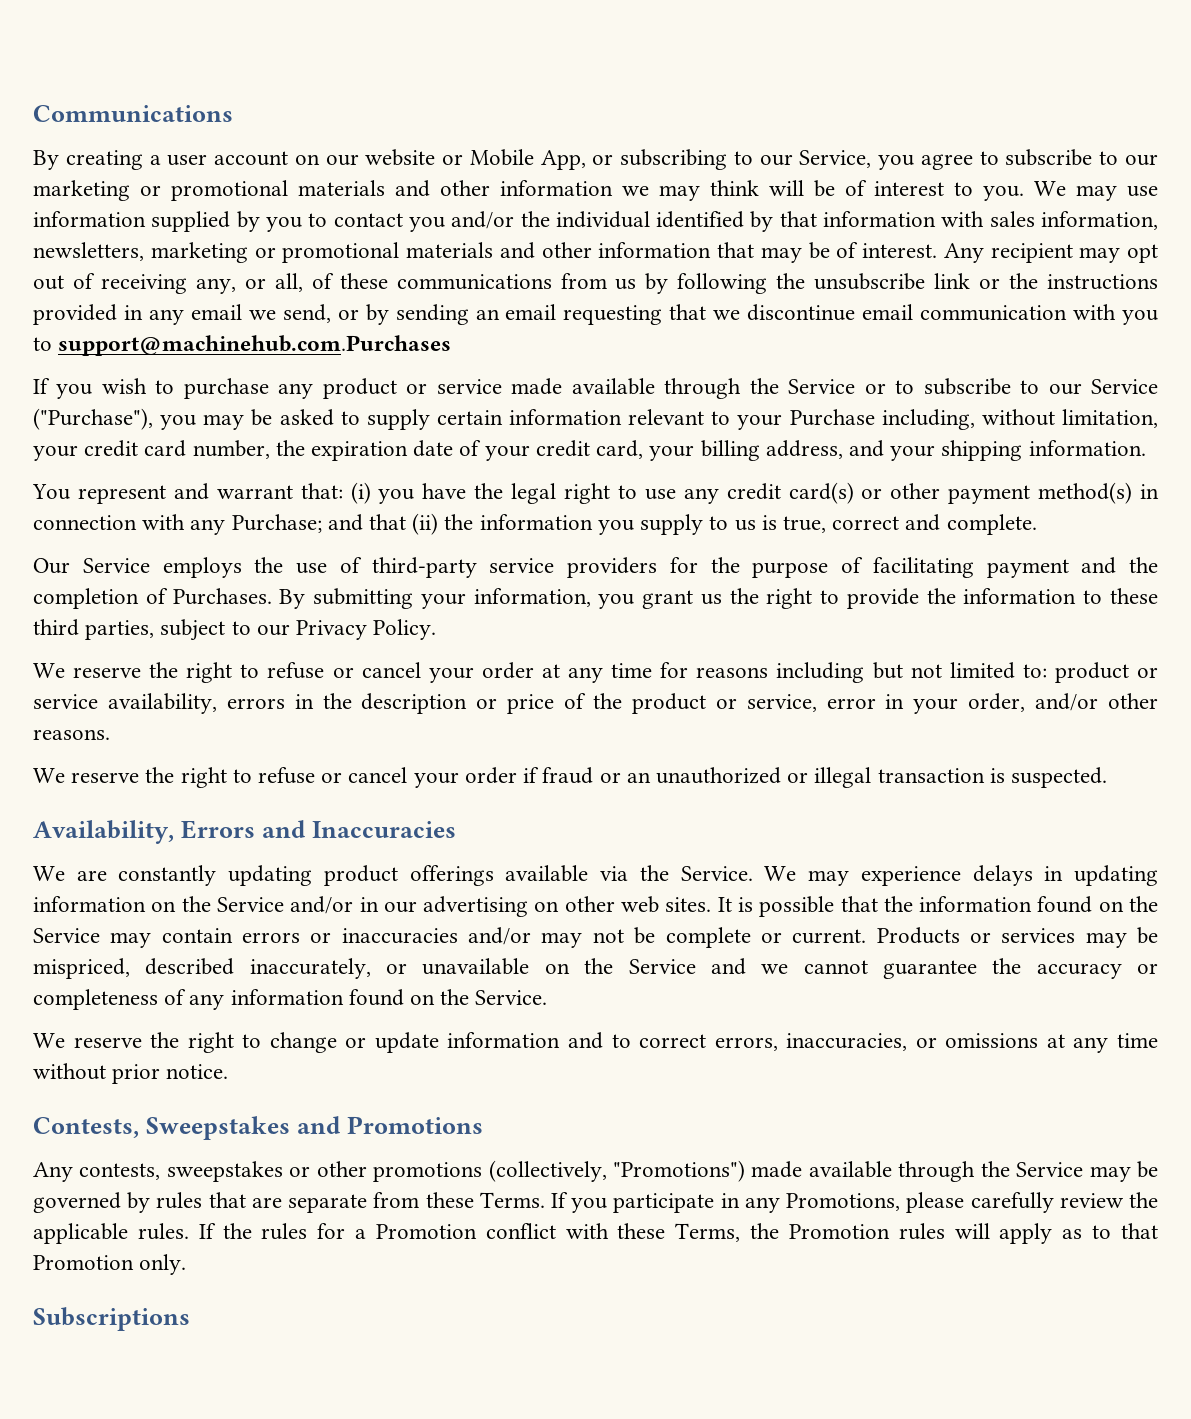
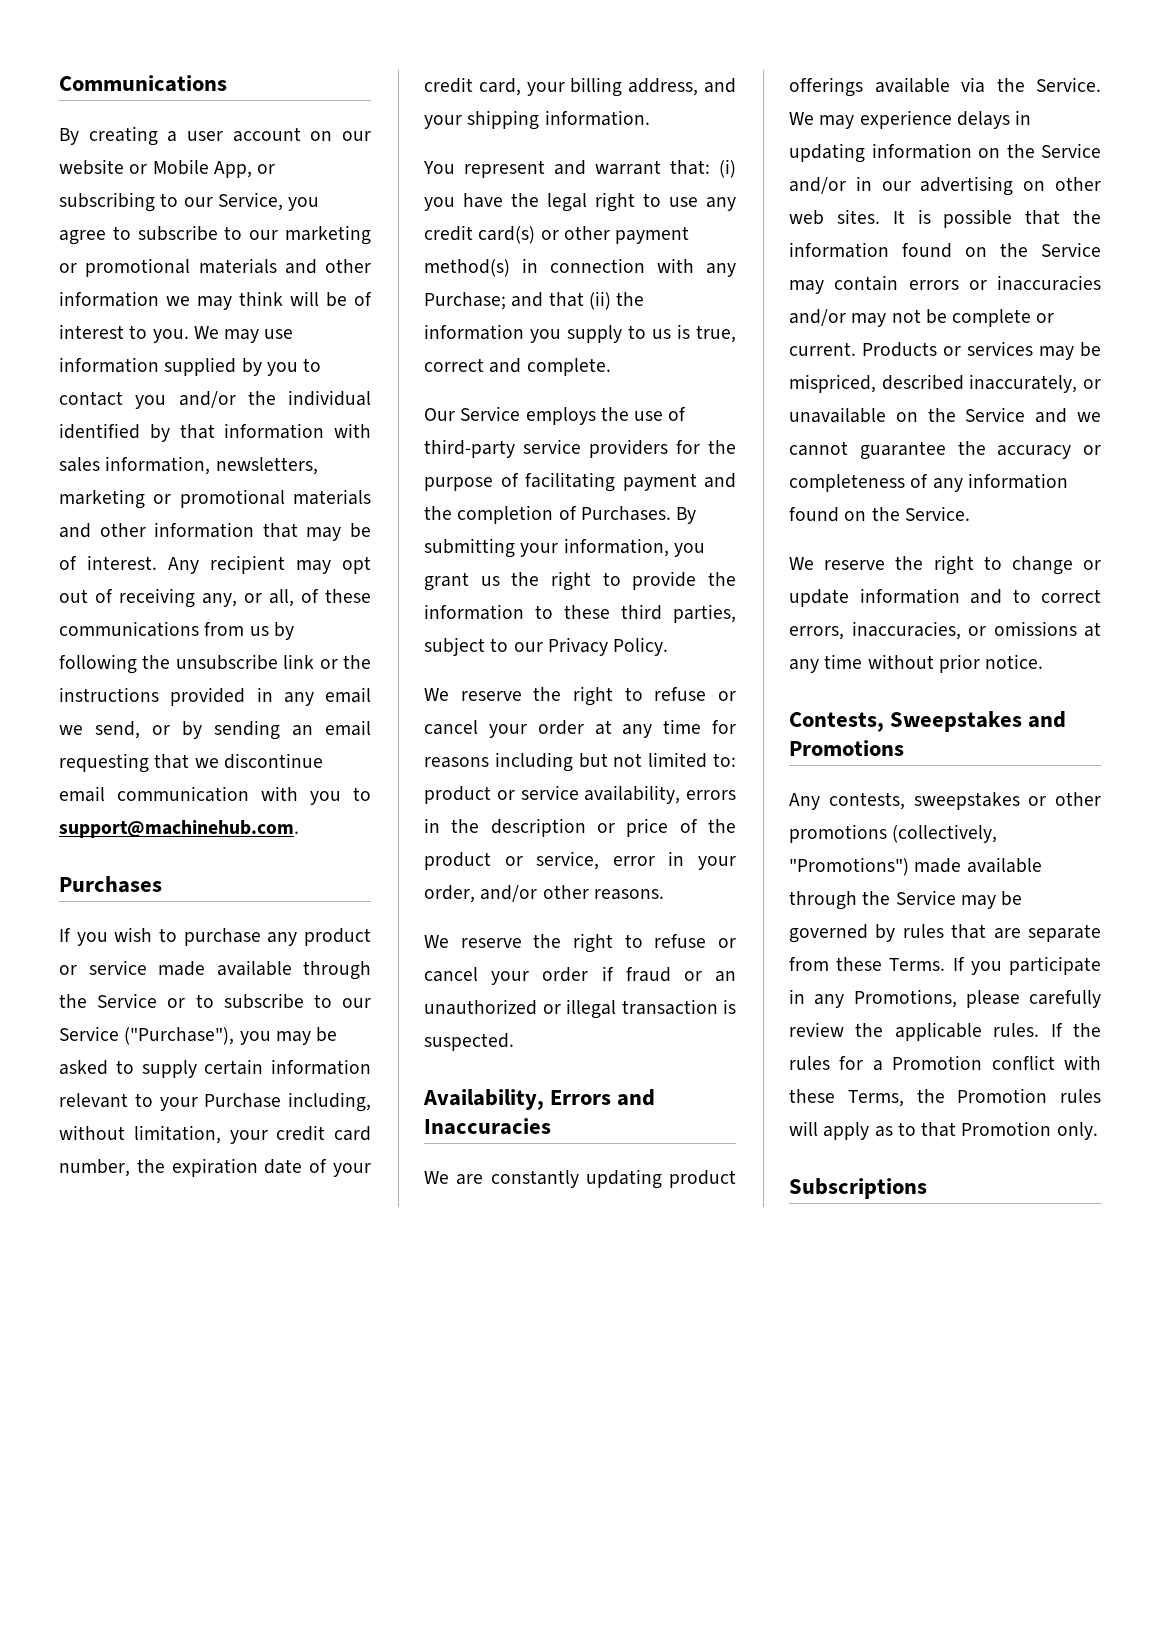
- Any recipient may opt out of receiving any, or all, of these communications from us by following the unsubscribe link or the instructions provided in any email we send, or by sending an email requesting that we discontinue email communication with you to support@machinehub.com.Purchases
+ Any recipient may opt out of receiving any, or all, of these communications from us by following the unsubscribe link or the instructions provided in any email we send, or by sending an email requesting that we discontinue email communication with you to support@machinehub.com.
+ Purchases

